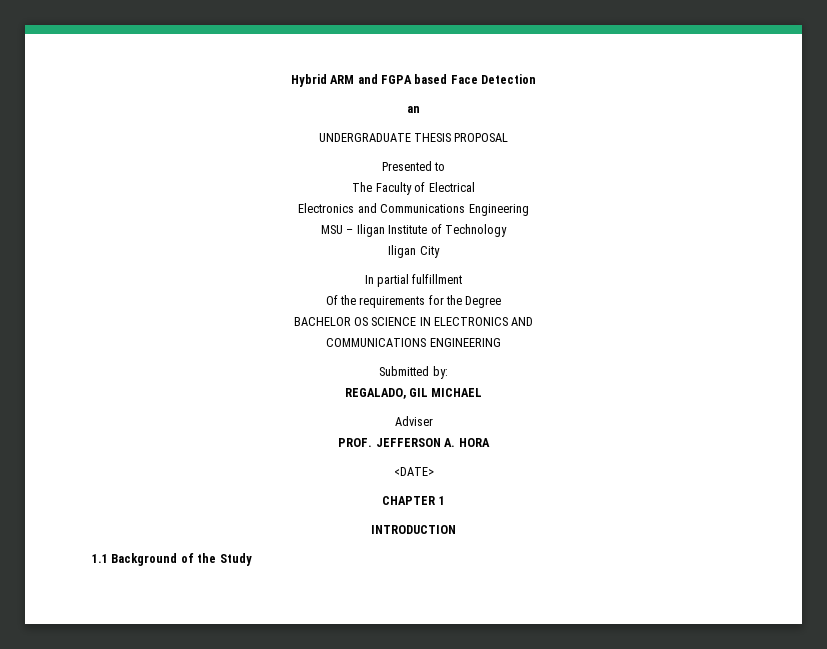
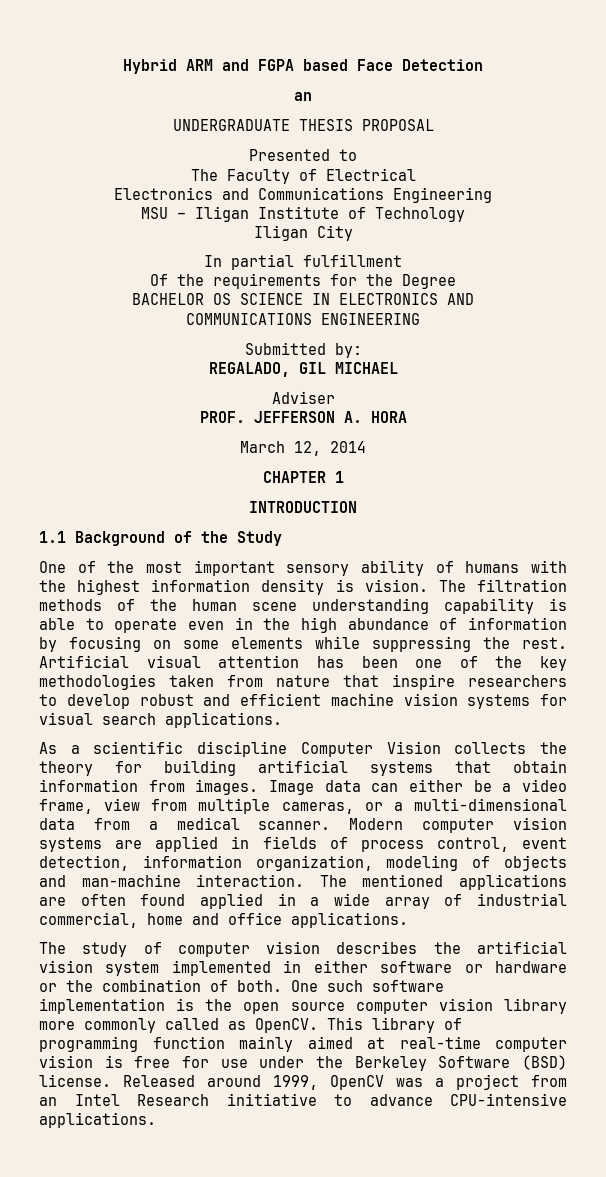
- <DATE>
+ March 12, 2014
+ One of the most important sensory ability of humans with the highest information density is vision. The filtration methods of the human scene understanding capability is able to operate even in the high abundance of information by focusing on some elements while suppressing the rest. Artificial visual attention has been one of the key methodologies taken from nature that inspire researchers to develop robust and efficient machine vision systems for visual search applications.
+ As a scientific discipline Computer Vision collects the theory for building artificial systems that obtain information from images. Image data can either be a video frame, view from multiple cameras, or a multi-dimensional data from a medical scanner. Modern computer vision systems are applied in fields of process control, event detection, information organization, modeling of objects and man-machine interaction. The mentioned applications are often found applied in a wide array of industrial commercial, home and office applications.
+ The study of computer vision describes the artificial vision system implemented in either software or hardware or the combination of both. One such software implementation is the open source computer vision library more commonly called as OpenCV. This library of programming function mainly aimed at real-time computer vision is free for use under the Berkeley Software (BSD) license. Released around 1999, OpenCV was a project from an Intel Research initiative to advance CPU-intensive applications.

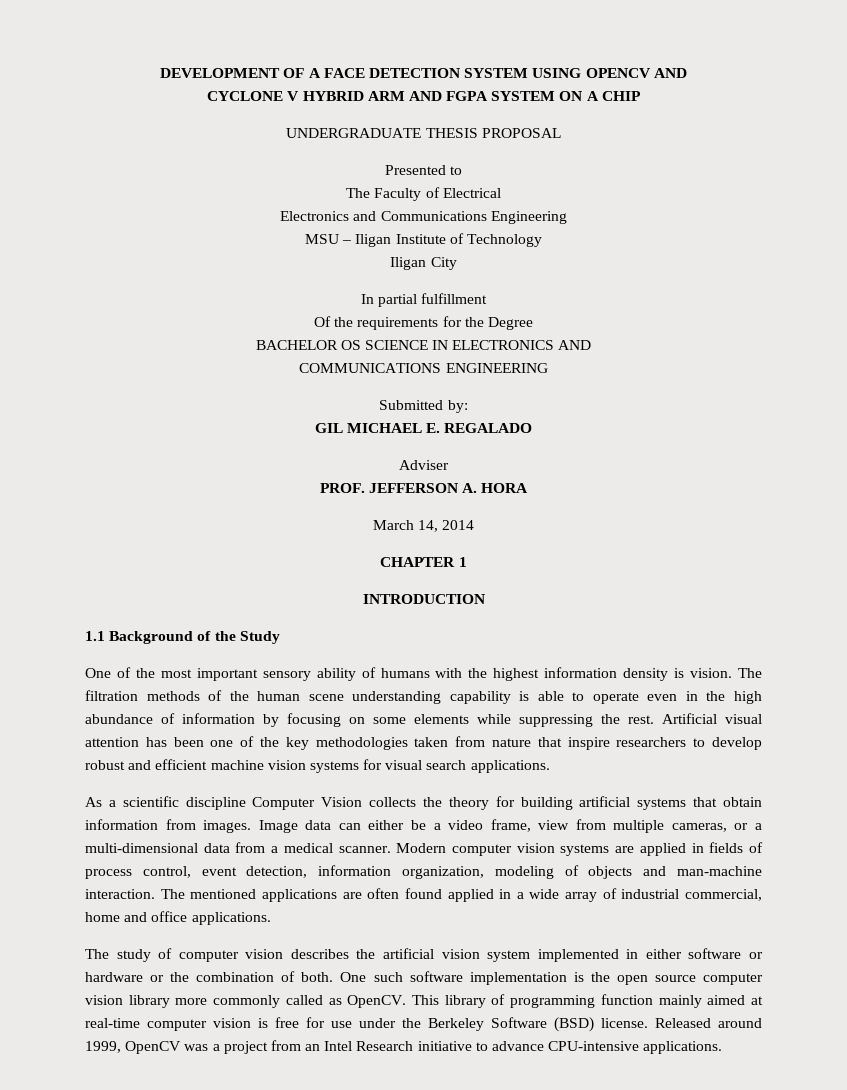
- Hybrid ARM and FGPA based Face Detection
- an
+ DEVELOPMENT OF A FACE DETECTION SYSTEM USING OPENCV AND
+ CYCLONE V HYBRID ARM AND FGPA SYSTEM ON A CHIP
- REGALADO, GIL MICHAEL
+ GIL MICHAEL E. REGALADO
- March 12, 2014
+ March 14, 2014

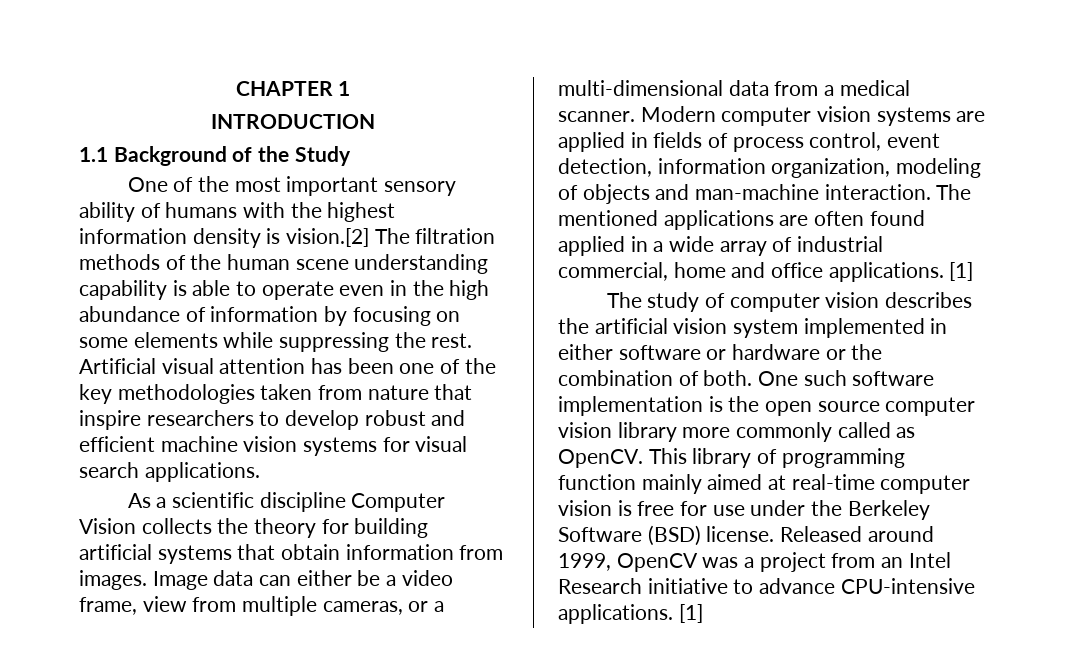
- DEVELOPMENT OF A FACE DETECTION SYSTEM USING OPENCV AND
- CYCLONE V HYBRID ARM AND FGPA SYSTEM ON A CHIP
- UNDERGRADUATE THESIS PROPOSAL
- Presented to
- The Faculty of Electrical
- Electronics and Communications Engineering
- MSU – Iligan Institute of Technology
- Iligan City
- In partial fulfillment
- Of the requirements for the Degree
- BACHELOR OS SCIENCE IN ELECTRONICS AND
- COMMUNICATIONS ENGINEERING
- Submitted by:
- GIL MICHAEL E. REGALADO
- Adviser
- PROF. JEFFERSON A. HORA
- March 14, 2014
- One of the most important sensory ability of humans with the highest information density is vision. The filtration methods of the human scene understanding capability is able to operate even in the high abundance of information by focusing on some elements while suppressing the rest.
+ One of the most important sensory ability of humans with the highest information density is vision.[2] The filtration methods of the human scene understanding capability is able to operate even in the high abundance of information by focusing on some elements while suppressing the rest.
- The mentioned applications are often found applied in a wide array of industrial commercial, home and office applications.
+ The mentioned applications are often found applied in a wide array of industrial commercial, home and office applications. [1]
- Released around 1999, OpenCV was a project from an Intel Research initiative to advance CPU-intensive applications.
+ Released around 1999, OpenCV was a project from an Intel Research initiative to advance CPU-intensive applications. [1]

